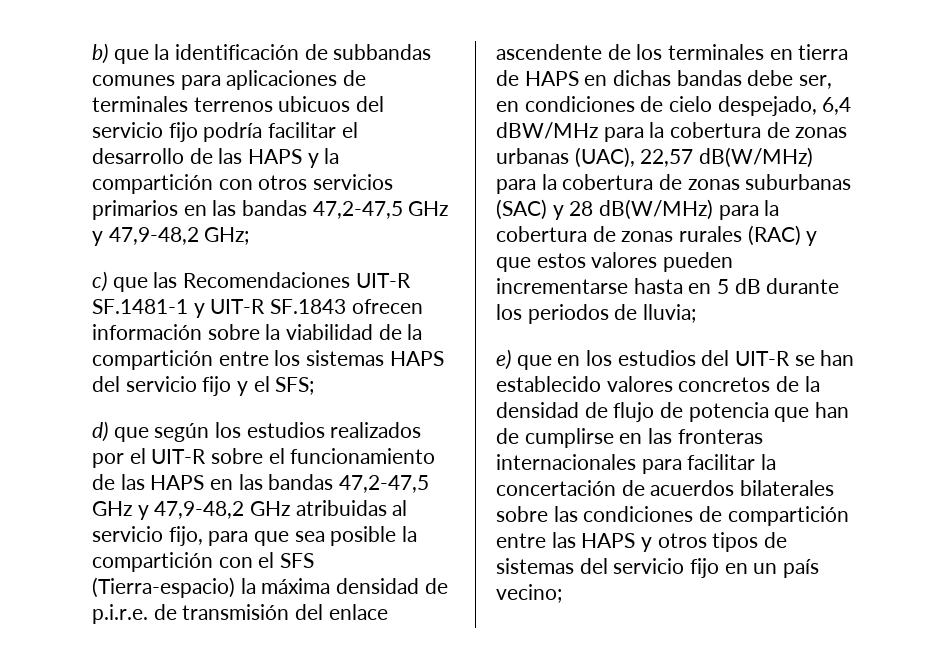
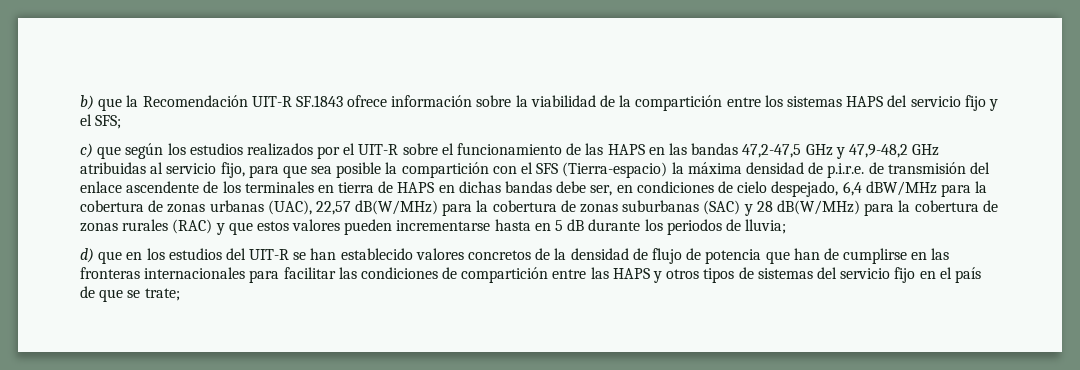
- b) que la identificación de subbandas comunes para aplicaciones de terminales terrenos ubicuos del servicio fijo podría facilitar el desarrollo de las HAPS y la compartición con otros servicios primarios en las bandas 47,2-47,5 GHz y 47,9-48,2 GHz;
- c) que las Recomendaciones UIT-R SF.1481-1 y UIT-R SF.1843 ofrecen información sobre la viabilidad de la compartición entre los sistemas HAPS del servicio fijo y el SFS;
+ b) que la Recomendación UIT-R SF.1843 ofrece información sobre la viabilidad de la compartición entre los sistemas HAPS del servicio fijo y el SFS;
- d) que según los estudios realizados por el UIT-R sobre el funcionamiento de las HAPS en las bandas 47,2-47,5 GHz y 47,9-48,2 GHz atribuidas al servicio fijo, para que sea posible la compartición con el SFS (Tierra-espacio) la máxima densidad de p.i.r.e. de transmisión del enlace ascendente de los terminales en tierra de HAPS en dichas bandas debe ser, en condiciones de cielo despejado, 6,4 dBW/MHz para la cobertura de zonas urbanas (UAC), 22,57 dB(W/MHz) para la cobertura de zonas suburbanas (SAC) y 28 dB(W/MHz) para la cobertura de zonas rurales (RAC) y que estos valores pueden incrementarse hasta en 5 dB durante los periodos de lluvia;
+ c) que según los estudios realizados por el UIT-R sobre el funcionamiento de las HAPS en las bandas 47,2-47,5 GHz y 47,9-48,2 GHz atribuidas al servicio fijo, para que sea posible la compartición con el SFS (Tierra-espacio) la máxima densidad de p.i.r.e. de transmisión del enlace ascendente de los terminales en tierra de HAPS en dichas bandas debe ser, en condiciones de cielo despejado, 6,4 dBW/MHz para la cobertura de zonas urbanas (UAC), 22,57 dB(W/MHz) para la cobertura de zonas suburbanas (SAC) y 28 dB(W/MHz) para la cobertura de zonas rurales (RAC) y que estos valores pueden incrementarse hasta en 5 dB durante los periodos de lluvia;
- e) que en los estudios del UIT-R se han establecido valores concretos de la densidad de flujo de potencia que han de cumplirse en las fronteras internacionales para facilitar la concertación de acuerdos bilaterales sobre las condiciones de compartición entre las HAPS y otros tipos de sistemas del servicio fijo en un país vecino;
+ d) que en los estudios del UIT-R se han establecido valores concretos de la densidad de flujo de potencia que han de cumplirse en las fronteras internacionales para facilitar las condiciones de compartición entre las HAPS y otros tipos de sistemas del servicio fijo en el país de que se trate;

